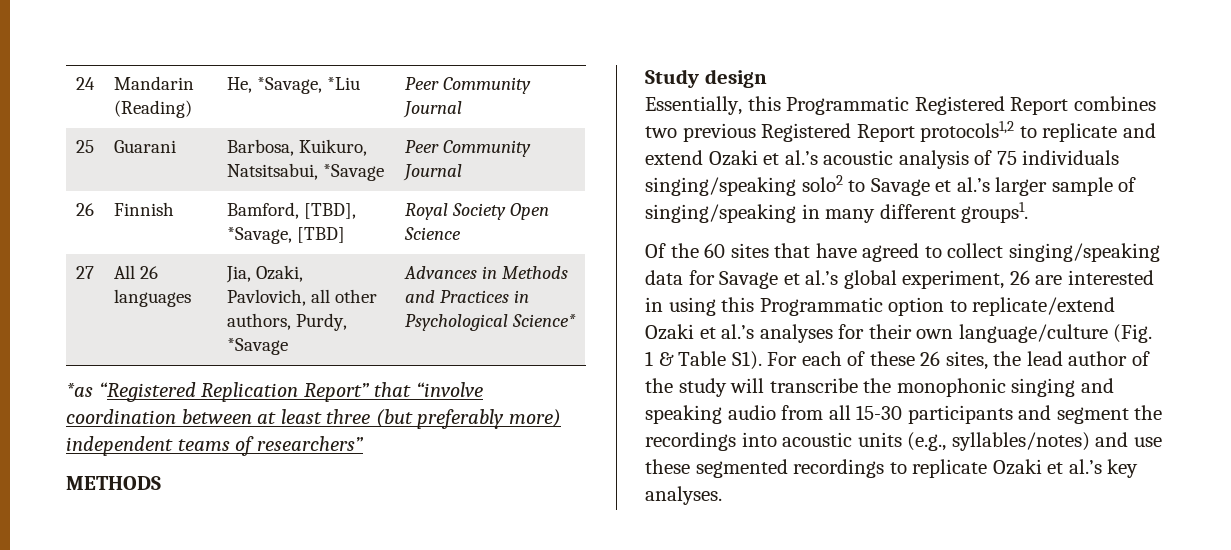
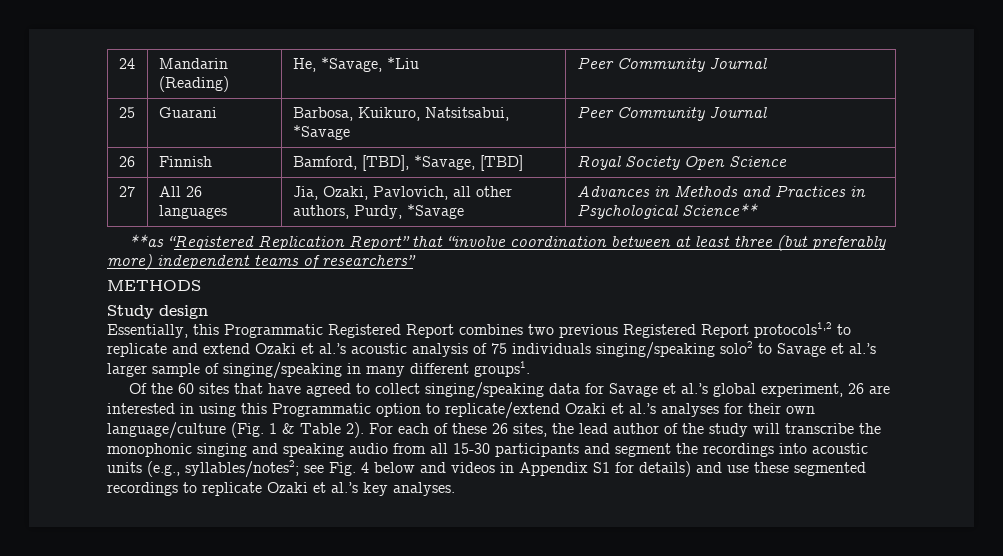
- 27 | All 26 languages | Jia, Ozaki, Pavlovich, all other authors, Purdy, *Savage | Advances in Methods and Practices in Psychological Science*
- *as “Registered Replication Report” that “involve coordination between at least three (but preferably more) independent teams of researchers”
+ 27 | All 26 languages | Jia, Ozaki, Pavlovich, all other authors, Purdy, *Savage | Advances in Methods and Practices in Psychological Science**
+ **as “Registered Replication Report” that “involve coordination between at least three (but preferably more) independent teams of researchers”
- Of the 60 sites that have agreed to collect singing/speaking data for Savage et al.’s global experiment, 26 are interested in using this Programmatic option to replicate/extend Ozaki et al.’s analyses for their own language/culture (Fig. 1 & Table S1). For each of these 26 sites, the lead author of the study will transcribe the monophonic singing and speaking audio from all 15-30 participants and segment the recordings into acoustic units (e.g., syllables/notes) and use these segmented recordings to replicate Ozaki et al.’s key analyses.
+ Of the 60 sites that have agreed to collect singing/speaking data for Savage et al.’s global experiment, 26 are interested in using this Programmatic option to replicate/extend Ozaki et al.’s analyses for their own language/culture (Fig. 1 & Table 2). For each of these 26 sites, the lead author of the study will transcribe the monophonic singing and speaking audio from all 15-30 participants and segment the recordings into acoustic units (e.g., syllables/notes2; see Fig. 4 below and videos in Appendix S1 for details) and use these segmented recordings to replicate Ozaki et al.’s key analyses.

